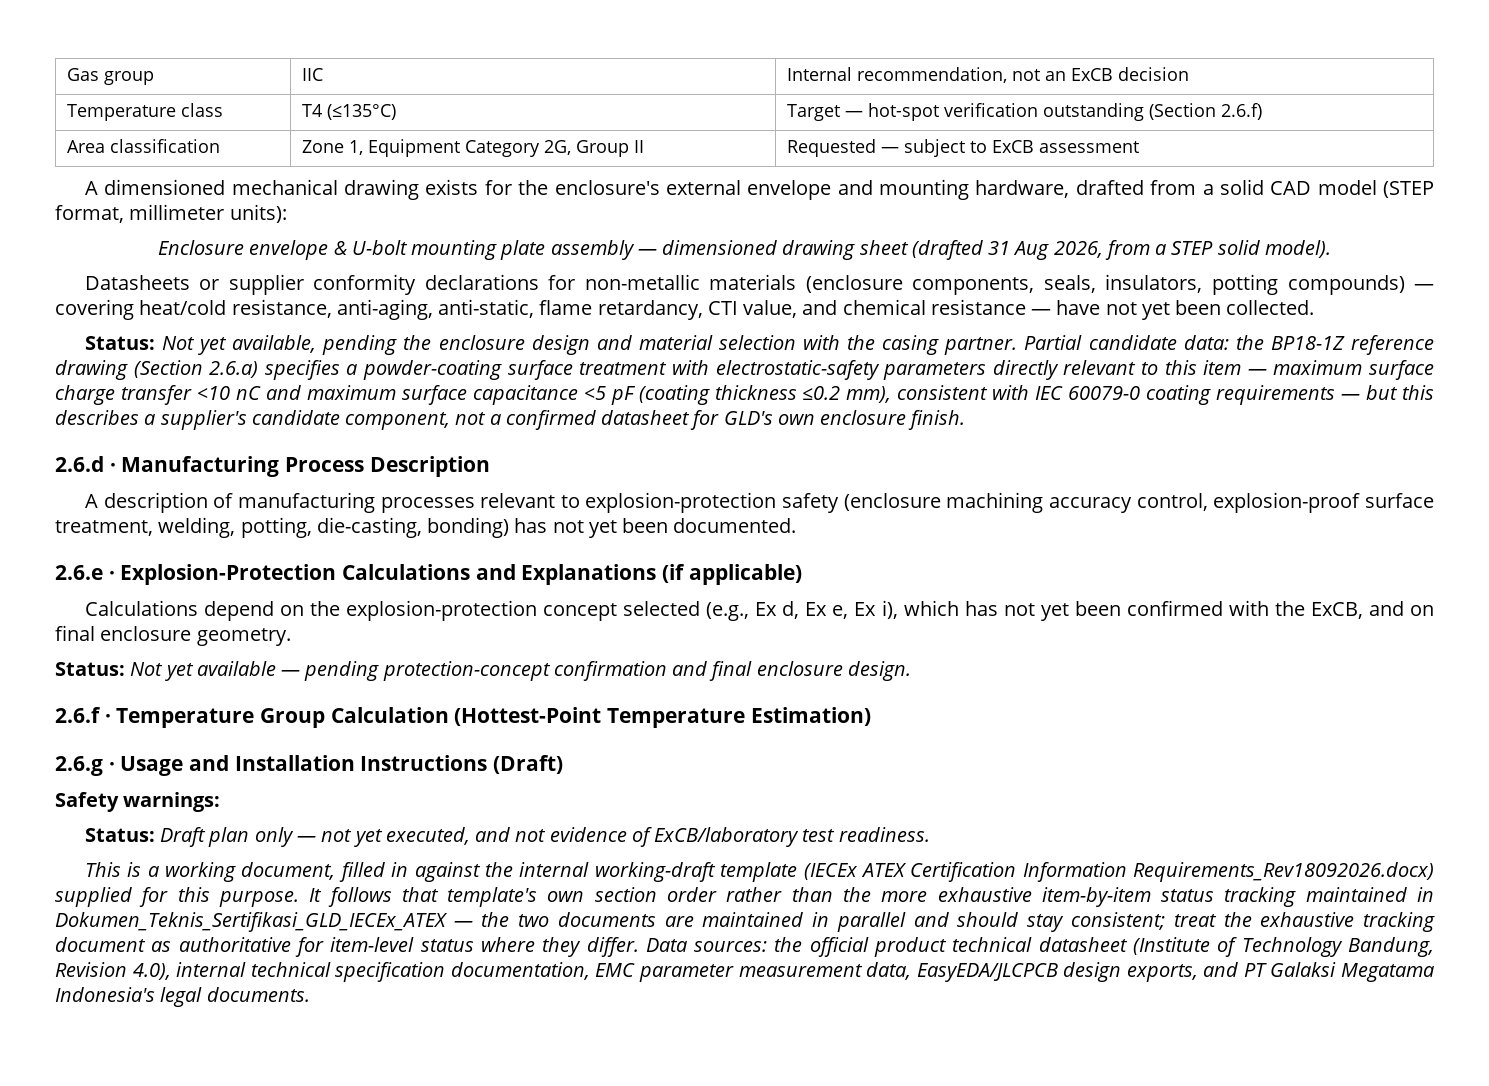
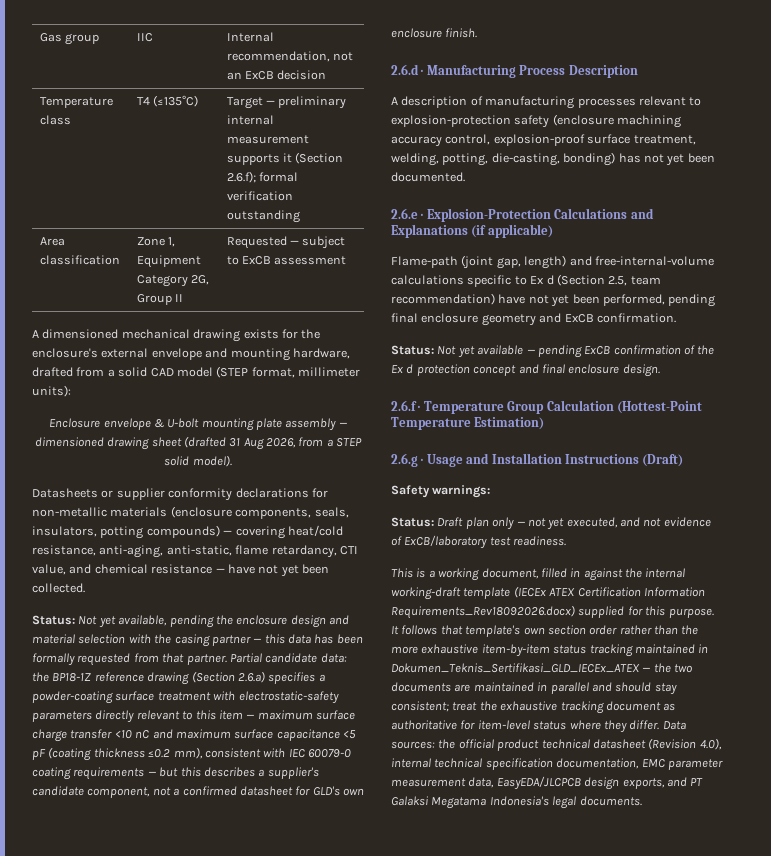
- Temperature class | T4 (≤135°C) | Target — hot-spot verification outstanding (Section 2.6.f)
+ Temperature class | T4 (≤135°C) | Target — preliminary internal measurement supports it (Section 2.6.f); formal verification outstanding
- Status: Not yet available, pending the enclosure design and material selection with the casing partner.
+ Status: Not yet available, pending the enclosure design and material selection with the casing partner — this data has been formally requested from that partner.
- Calculations depend on the explosion-protection concept selected (e.g., Ex d, Ex e, Ex i), which has not yet been confirmed with the ExCB, and on final enclosure geometry.
+ Flame-path (joint gap, length) and free-internal-volume calculations specific to Ex d (Section 2.5, team recommendation) have not yet been performed, pending final enclosure geometry and ExCB confirmation.
- Status: Not yet available — pending protection-concept confirmation and final enclosure design.
+ Status: Not yet available — pending ExCB confirmation of the Ex d protection concept and final enclosure design.
- Data sources: the official product technical datasheet (Institute of Technology Bandung, Revision 4.0), internal technical specification documentation, EMC parameter measurement data, EasyEDA/JLCPCB design exports, and PT Galaksi Megatama Indonesia's legal documents.
+ Data sources: the official product technical datasheet (Revision 4.0), internal technical specification documentation, EMC parameter measurement data, EasyEDA/JLCPCB design exports, and PT Galaksi Megatama Indonesia's legal documents.

